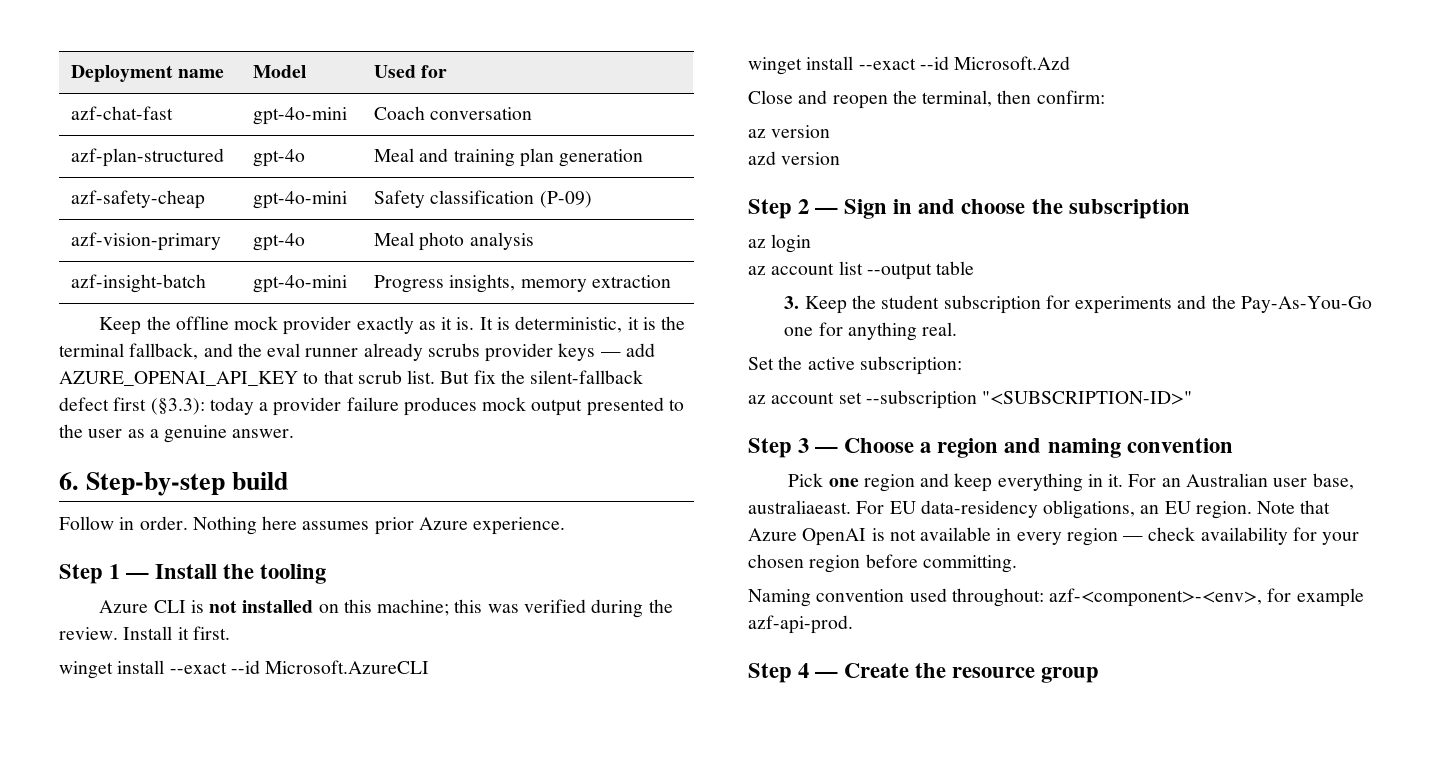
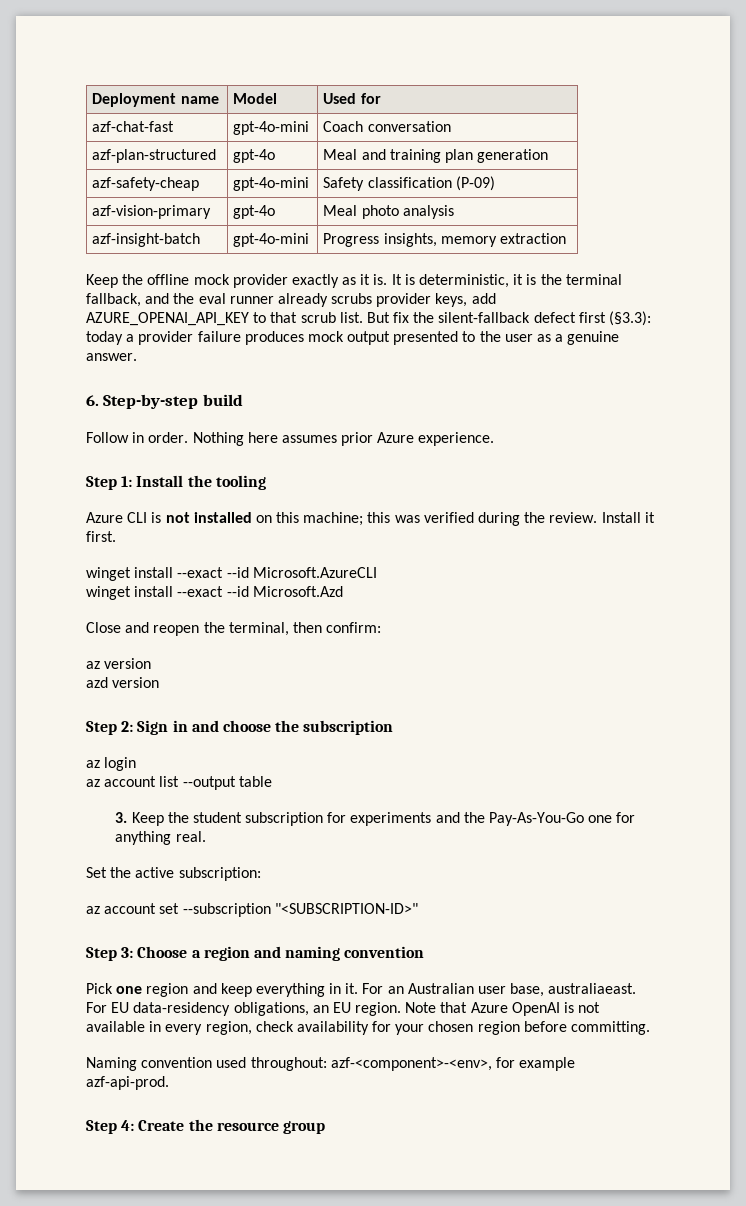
- It is deterministic, it is the terminal fallback, and the eval runner already scrubs provider keys — add AZURE_OPENAI_API_KEY to that scrub list.
+ It is deterministic, it is the terminal fallback, and the eval runner already scrubs provider keys, add AZURE_OPENAI_API_KEY to that scrub list.
- Step 1 — Install the tooling
+ Step 1: Install the tooling
- Step 2 — Sign in and choose the subscription
+ Step 2: Sign in and choose the subscription
- Step 3 — Choose a region and naming convention
+ Step 3: Choose a region and naming convention
- Note that Azure OpenAI is not available in every region — check availability for your chosen region before committing.
+ Note that Azure OpenAI is not available in every region, check availability for your chosen region before committing.
- Step 4 — Create the resource group
+ Step 4: Create the resource group

